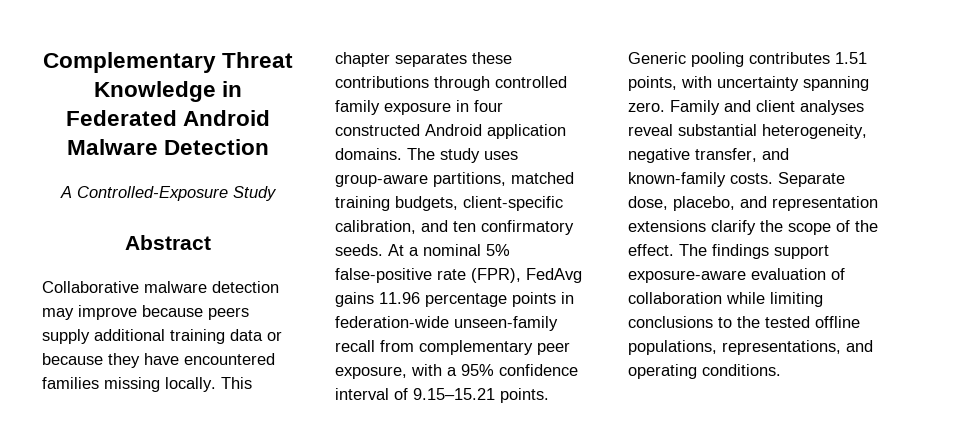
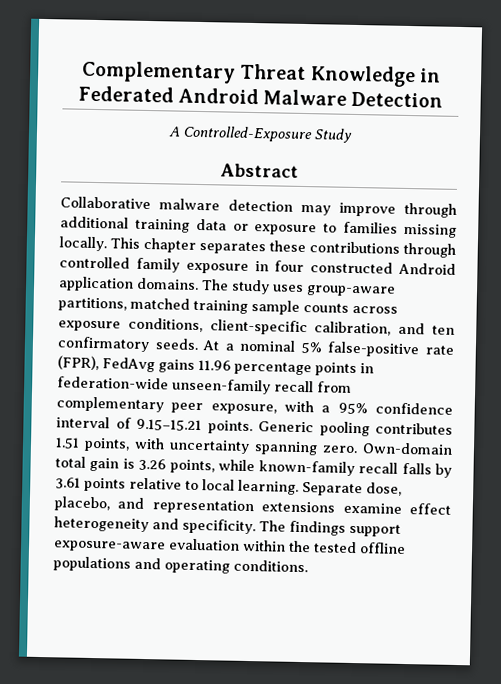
- Collaborative malware detection may improve because peers supply additional training data or because they have encountered families missing locally.
+ Collaborative malware detection may improve through additional training data or exposure to families missing locally.
- The study uses group-aware partitions, matched training budgets, client-specific calibration, and ten confirmatory seeds.
+ The study uses group-aware partitions, matched training sample counts across exposure conditions, client-specific calibration, and ten confirmatory seeds.
- Family and client analyses reveal substantial heterogeneity, negative transfer, and known-family costs.
+ Own-domain total gain is 3.26 points, while known-family recall falls by 3.61 points relative to local learning.
- Separate dose, placebo, and representation extensions clarify the scope of the effect.
+ Separate dose, placebo, and representation extensions examine effect heterogeneity and specificity.
- The findings support exposure-aware evaluation of collaboration while limiting conclusions to the tested offline populations, representations, and operating conditions.
+ The findings support exposure-aware evaluation within the tested offline populations and operating conditions.

